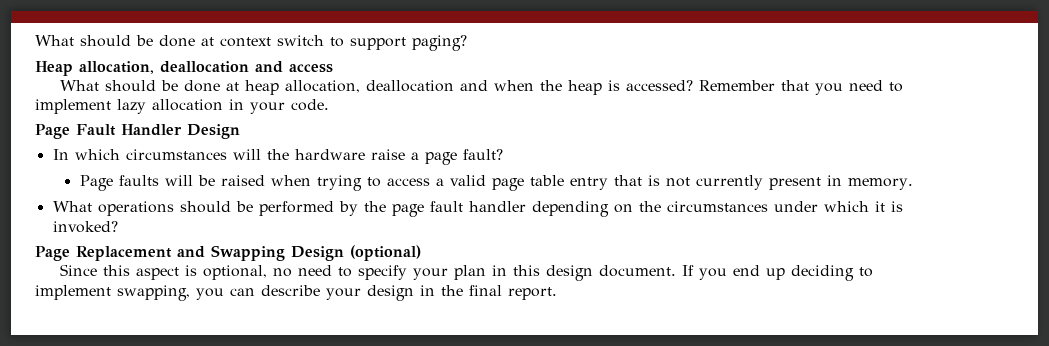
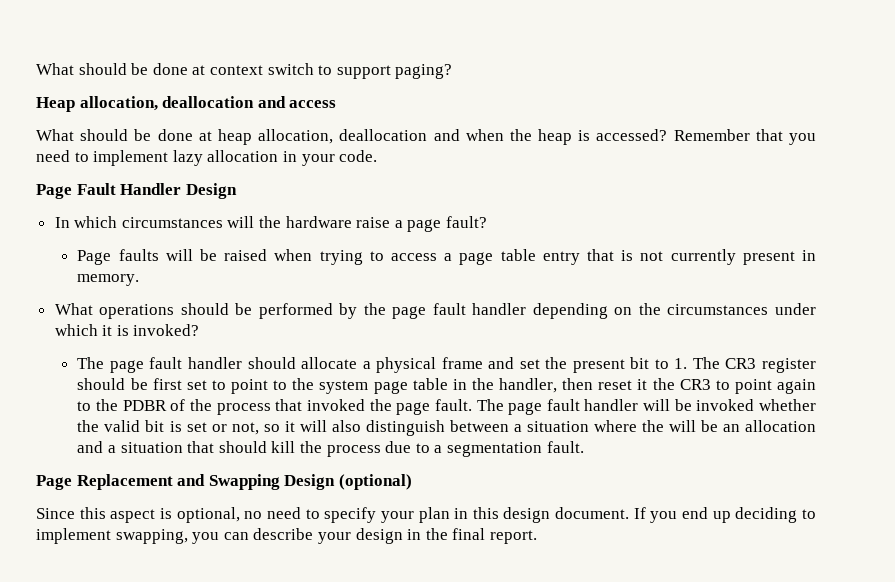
- Page faults will be raised when trying to access a valid page table entry that is not currently present in memory.
+ Page faults will be raised when trying to access a page table entry that is not currently present in memory.
+ The page fault handler should allocate a physical frame and set the present bit to 1. The CR3 register should be first set to point to the system page table in the handler, then reset it the CR3 to point again to the PDBR of the process that invoked the page fault. The page fault handler will be invoked whether the valid bit is set or not, so it will also distinguish between a situation where the will be an allocation and a situation that should kill the process due to a segmentation fault.

